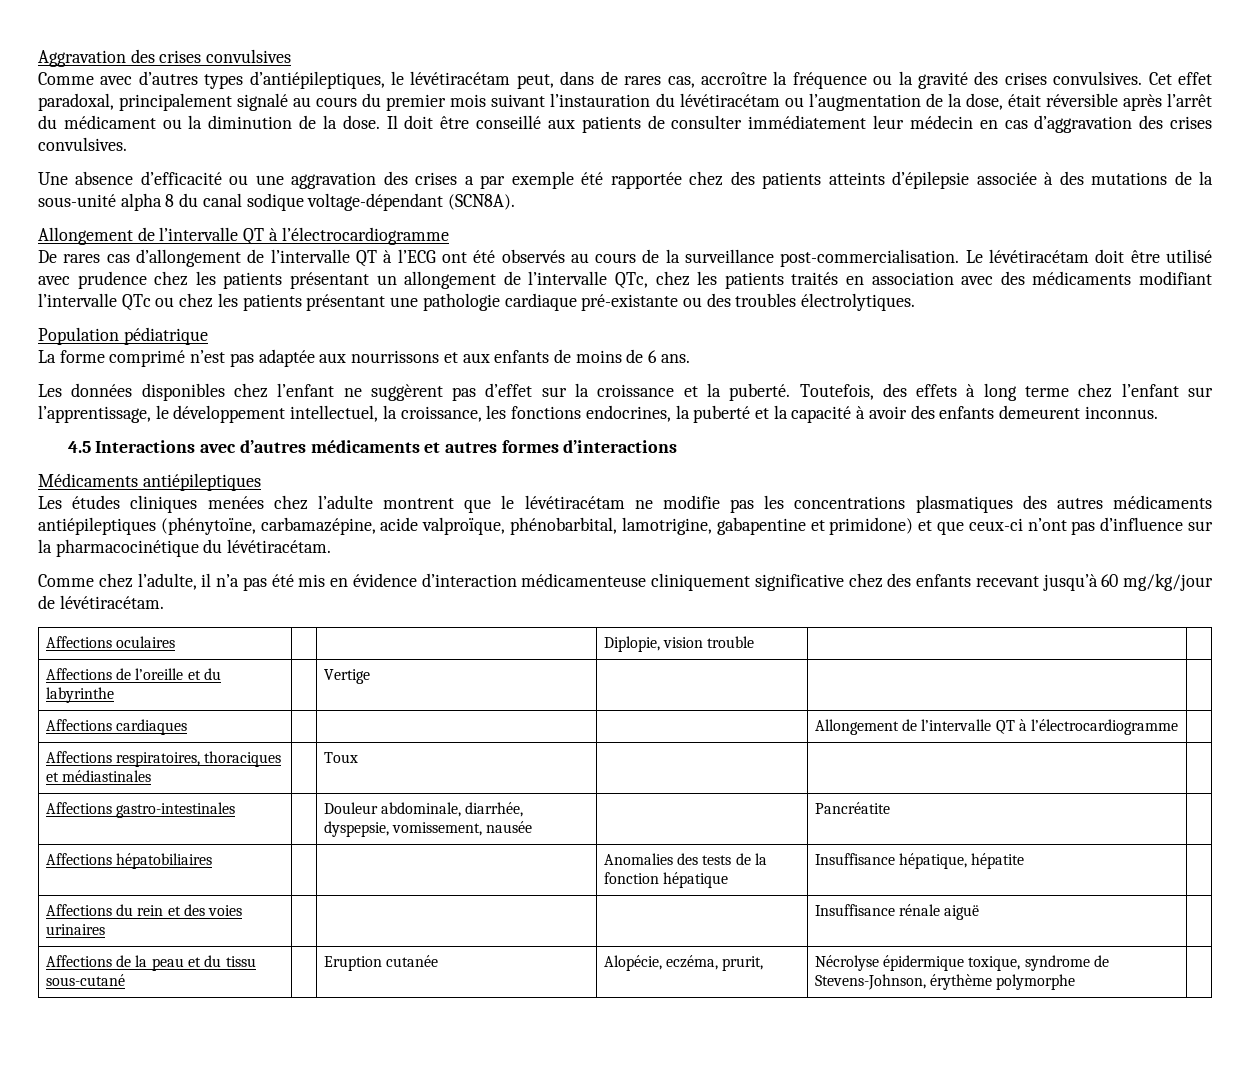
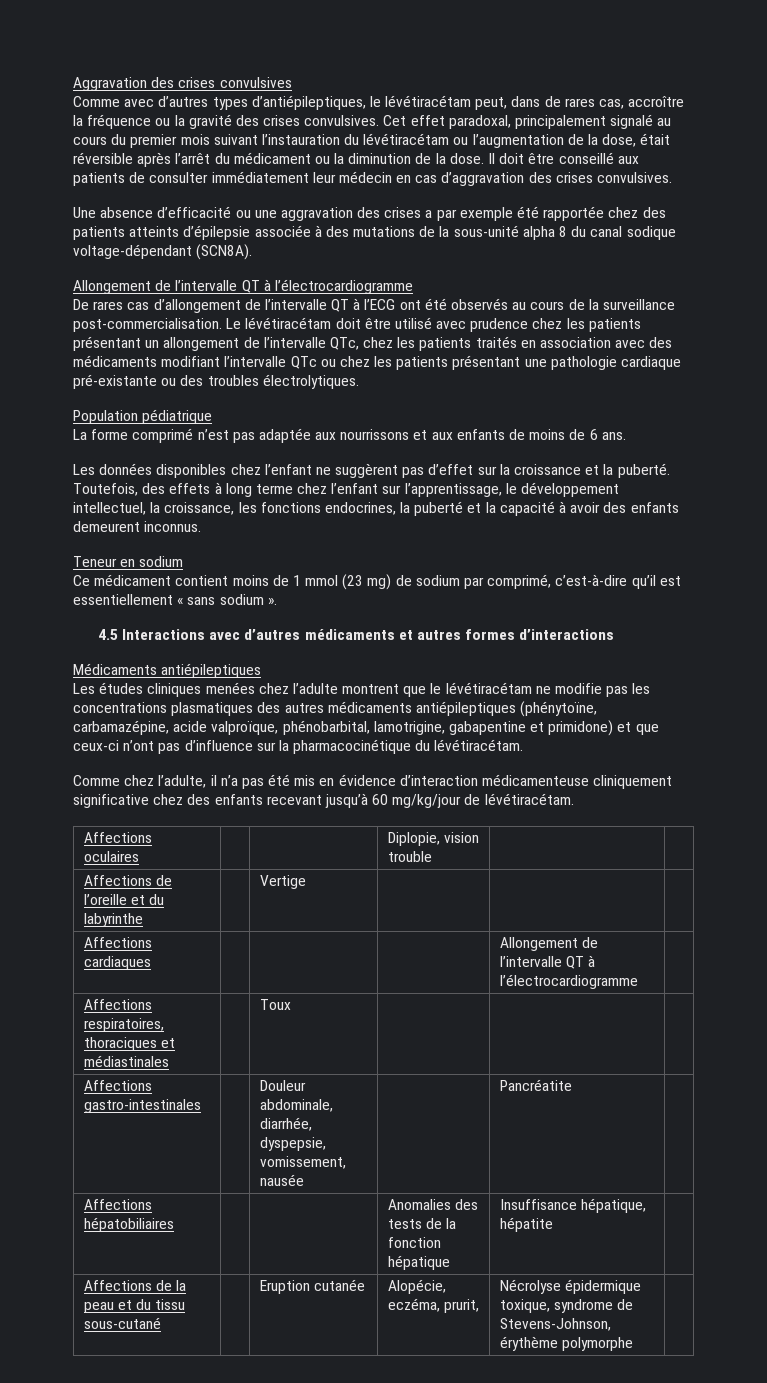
+ Teneur en sodium
+ Ce médicament contient moins de 1 mmol (23 mg) de sodium par comprimé, c’est-à-dire qu’il est essentiellement « sans sodium ».
- Affections du rein et des voies urinaires | | | | Insuffisance rénale aiguë |

